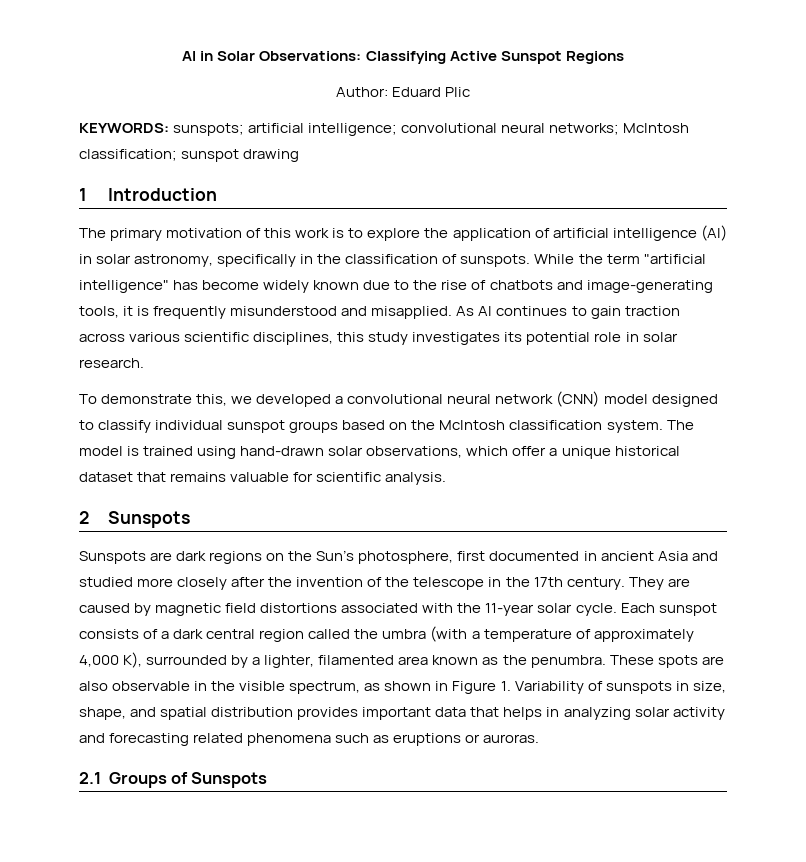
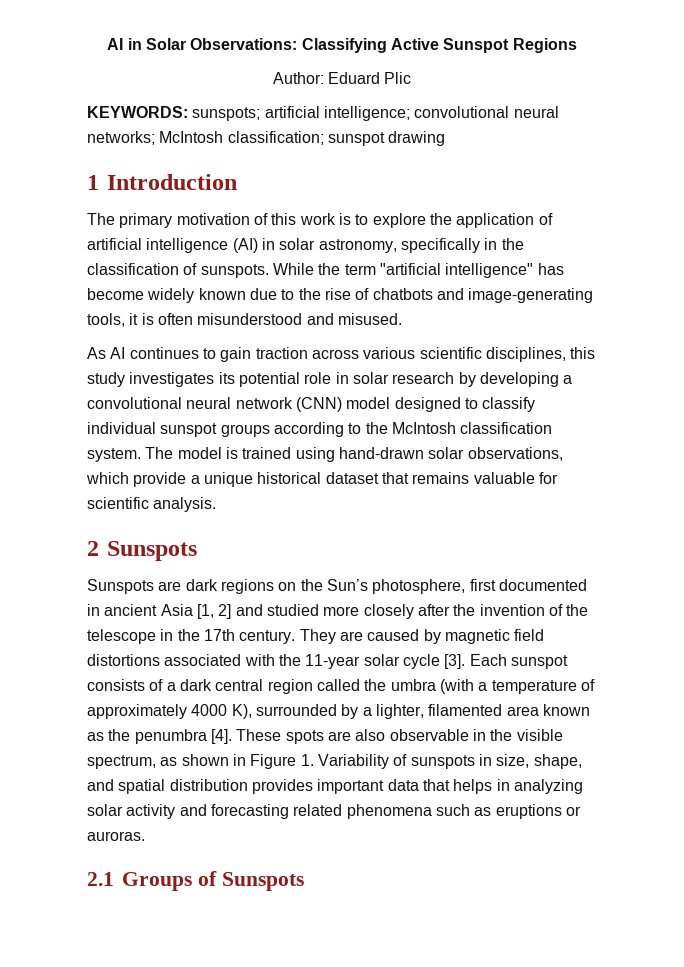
- While the term "artificial intelligence" has become widely known due to the rise of chatbots and image-generating tools, it is frequently misunderstood and misapplied. As AI continues to gain traction across various scientific disciplines, this study investigates its potential role in solar research.
- To demonstrate this, we developed a convolutional neural network (CNN) model designed to classify individual sunspot groups based on the McIntosh classification system.
+ While the term "artificial intelligence" has become widely known due to the rise of chatbots and image-generating tools, it is often misunderstood and misused.
+ As AI continues to gain traction across various scientific disciplines, this study investigates its potential role in solar research by developing a convolutional neural network (CNN) model designed to classify individual sunspot groups according to the McIntosh classification system.
- The model is trained using hand-drawn solar observations, which offer a unique historical dataset that remains valuable for scientific analysis.
+ The model is trained using hand-drawn solar observations, which provide a unique historical dataset that remains valuable for scientific analysis.
- Sunspots are dark regions on the Sun’s photosphere, first documented in ancient Asia and studied more closely after the invention of the telescope in the 17th century.
+ Sunspots are dark regions on the Sun’s photosphere, first documented in ancient Asia [1, 2] and studied more closely after the invention of the telescope in the 17th century.
- They are caused by magnetic field distortions associated with the 11-year solar cycle.
+ They are caused by magnetic field distortions associated with the 11-year solar cycle [3].
- Each sunspot consists of a dark central region called the umbra (with a temperature of approximately 4,000 K), surrounded by a lighter, filamented area known as the penumbra.
+ Each sunspot consists of a dark central region called the umbra (with a temperature of approximately 4000 K), surrounded by a lighter, filamented area known as the penumbra [4].

